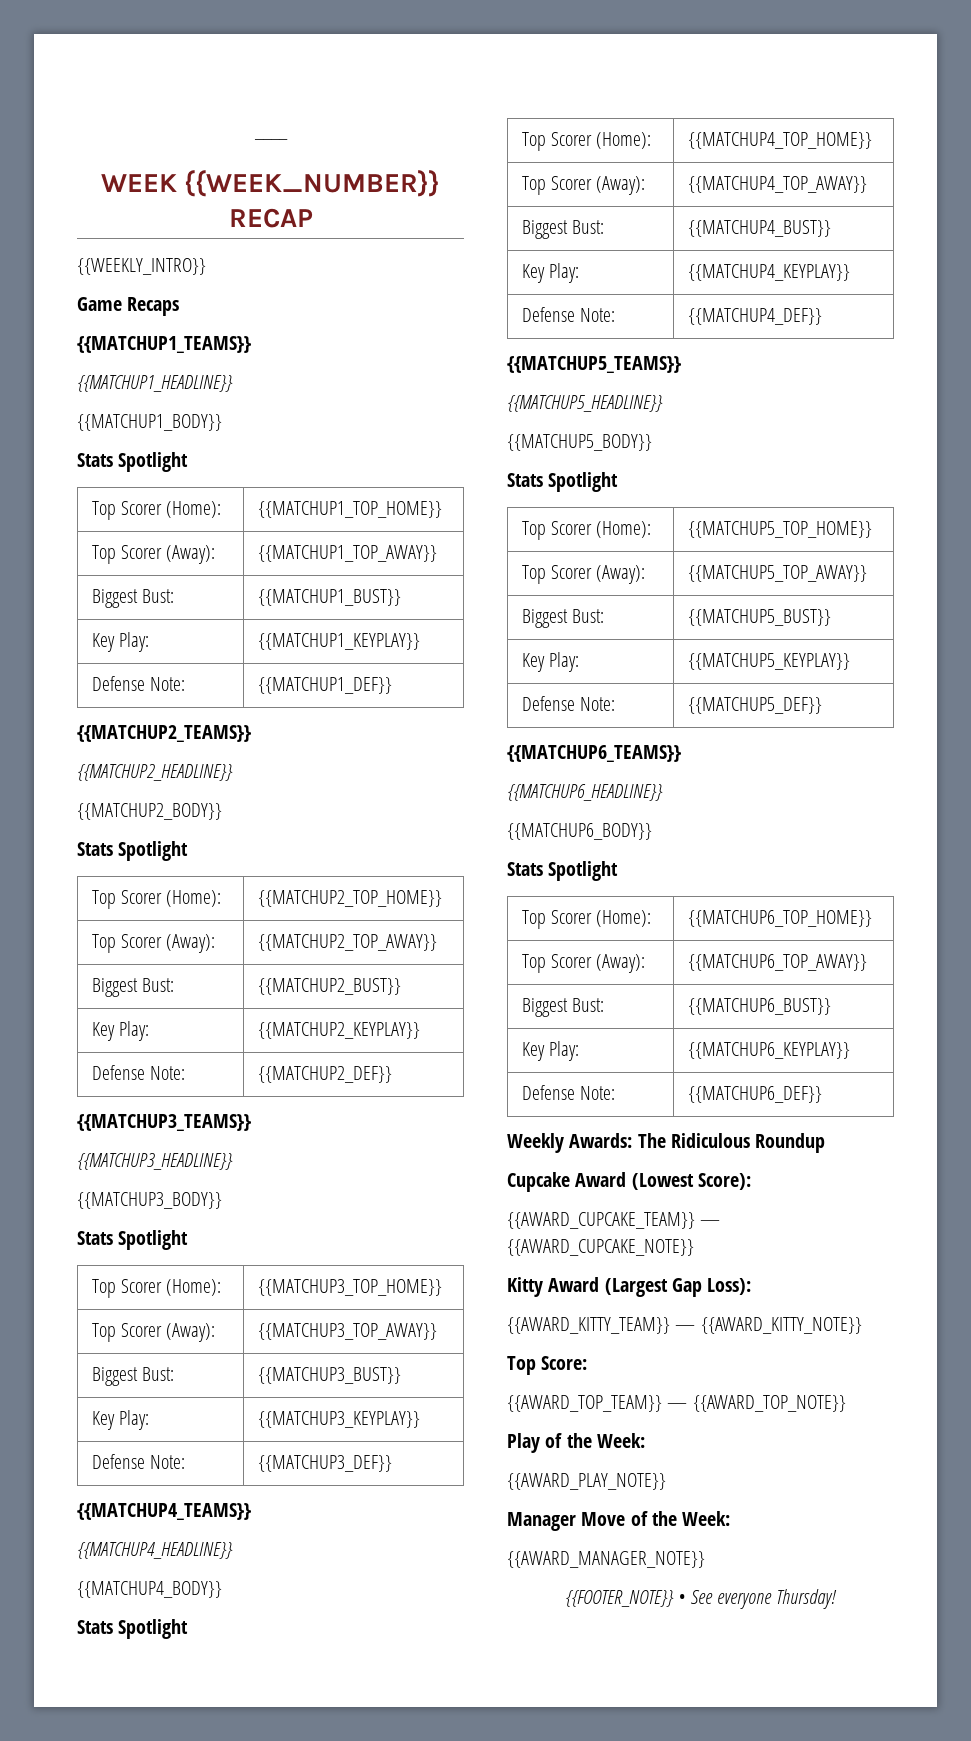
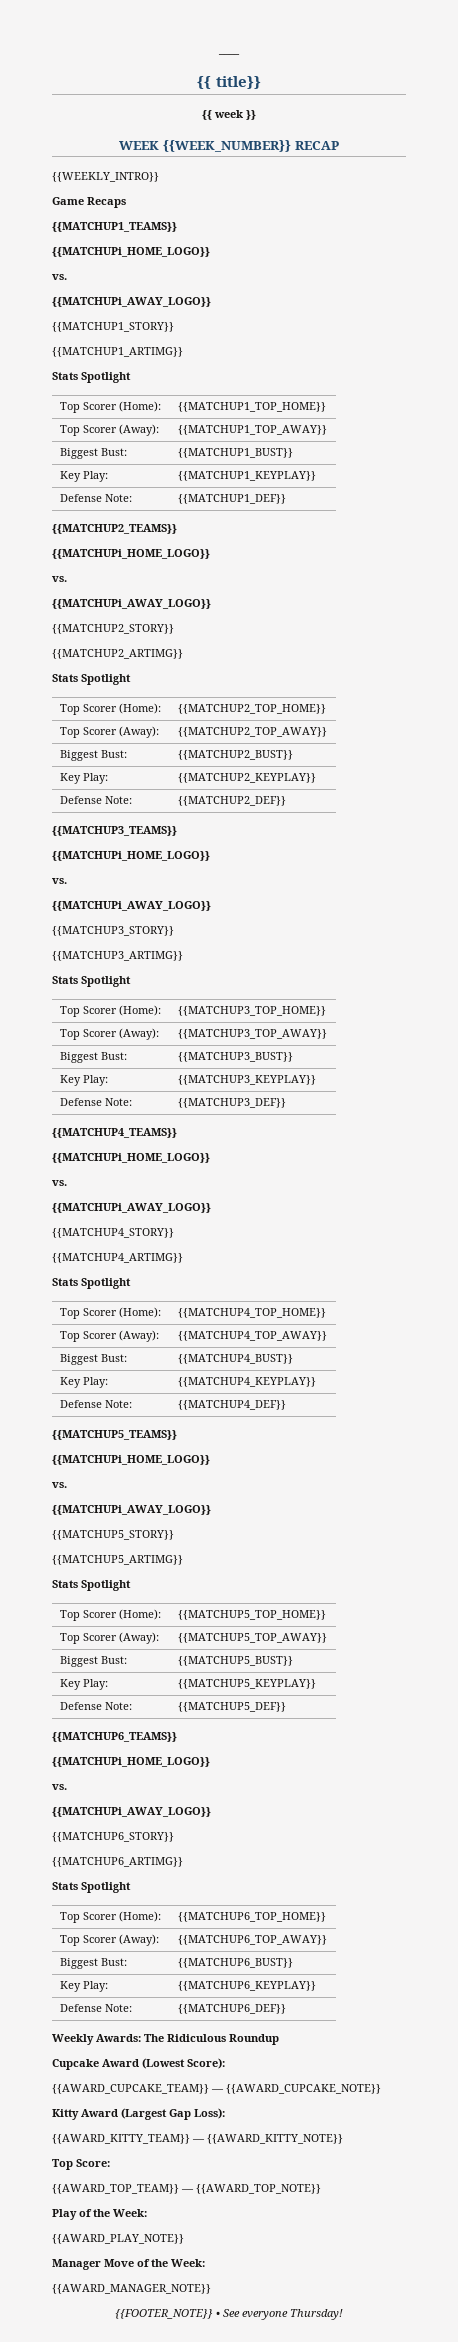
+ {{ title}}
+ {{ week }}
  {{MATCHUP1_TEAMS}}
- {{MATCHUP1_HEADLINE}}
- {{MATCHUP1_BODY}}
+ {{MATCHUPi_HOME_LOGO}}
+ vs.
+ {{MATCHUPi_AWAY_LOGO}}
+ {{MATCHUP1_STORY}}
+ {{MATCHUP1_ARTIMG}}
  {{MATCHUP2_TEAMS}}
- {{MATCHUP2_HEADLINE}}
- {{MATCHUP2_BODY}}
+ {{MATCHUPi_HOME_LOGO}}
+ vs.
+ {{MATCHUPi_AWAY_LOGO}}
+ {{MATCHUP2_STORY}}
+ {{MATCHUP2_ARTIMG}}
  {{MATCHUP3_TEAMS}}
- {{MATCHUP3_HEADLINE}}
- {{MATCHUP3_BODY}}
+ {{MATCHUPi_HOME_LOGO}}
+ vs.
+ {{MATCHUPi_AWAY_LOGO}}
+ {{MATCHUP3_STORY}}
+ {{MATCHUP3_ARTIMG}}
  {{MATCHUP4_TEAMS}}
- {{MATCHUP4_HEADLINE}}
- {{MATCHUP4_BODY}}
+ {{MATCHUPi_HOME_LOGO}}
+ vs.
+ {{MATCHUPi_AWAY_LOGO}}
+ {{MATCHUP4_STORY}}
+ {{MATCHUP4_ARTIMG}}
  {{MATCHUP5_TEAMS}}
- {{MATCHUP5_HEADLINE}}
- {{MATCHUP5_BODY}}
+ {{MATCHUPi_HOME_LOGO}}
+ vs.
+ {{MATCHUPi_AWAY_LOGO}}
+ {{MATCHUP5_STORY}}
+ {{MATCHUP5_ARTIMG}}
  {{MATCHUP6_TEAMS}}
- {{MATCHUP6_HEADLINE}}
- {{MATCHUP6_BODY}}
+ {{MATCHUPi_HOME_LOGO}}
+ vs.
+ {{MATCHUPi_AWAY_LOGO}}
+ {{MATCHUP6_STORY}}
+ {{MATCHUP6_ARTIMG}}

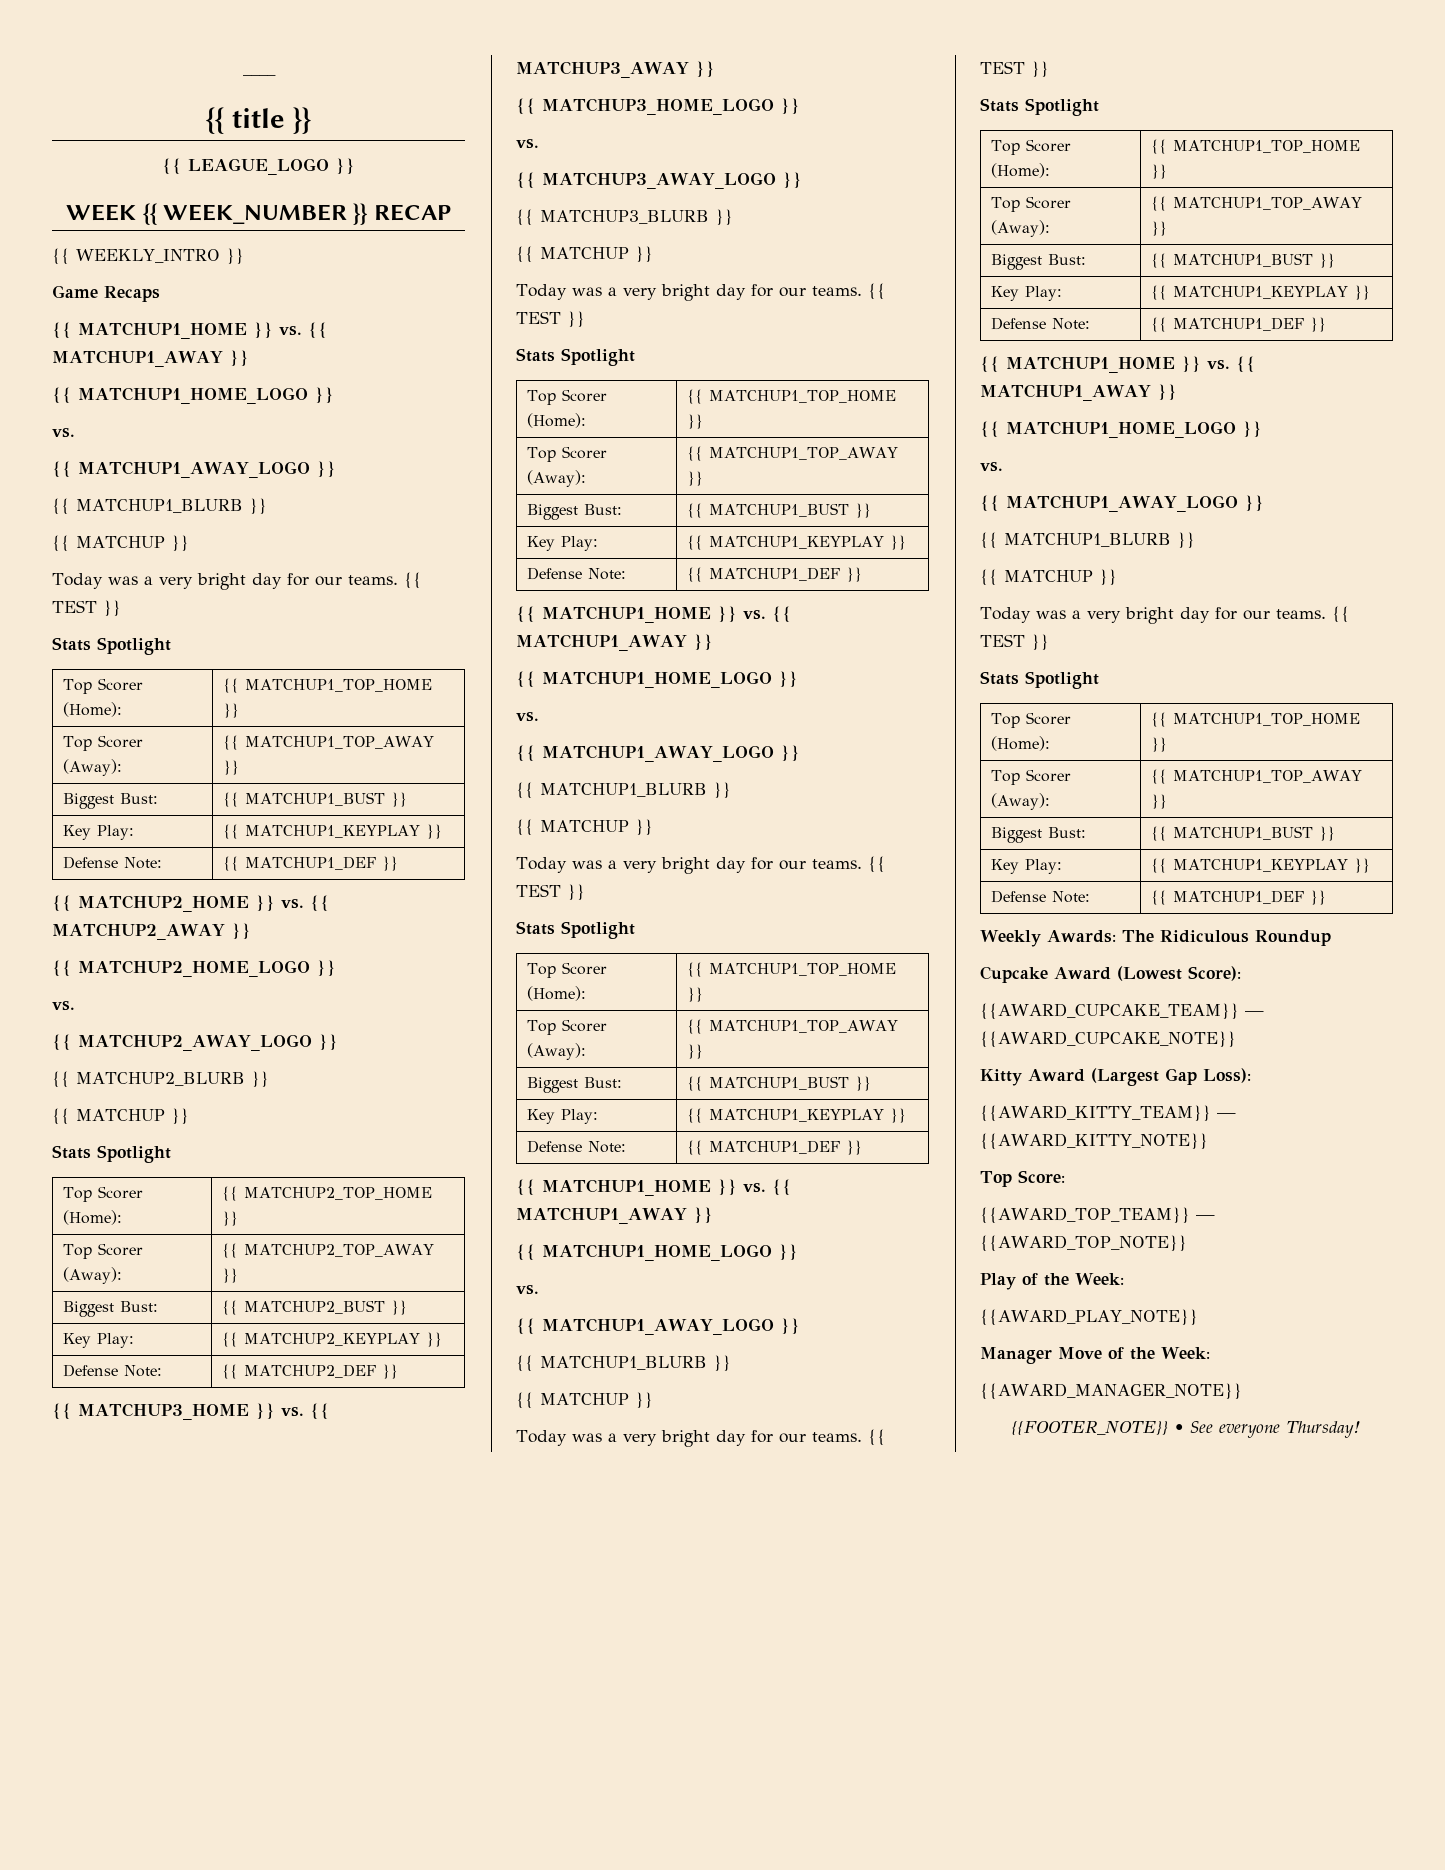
- {{ title}}
- {{ week }}
+ {{ title }}
+ {{ LEAGUE_LOGO }}
- WEEK {{WEEK_NUMBER}} RECAP
- {{WEEKLY_INTRO}}
+ WEEK {{ WEEK_NUMBER }} RECAP
+ {{ WEEKLY_INTRO }}
  Game Recaps
- {{MATCHUP1_TEAMS}}
- {{MATCHUPi_HOME_LOGO}}
+ {{ MATCHUP1_HOME }} vs. {{ MATCHUP1_AWAY }}
+ {{ MATCHUP1_HOME_LOGO }}
  vs.
- {{MATCHUPi_AWAY_LOGO}}
- {{MATCHUP1_STORY}}
- {{MATCHUP1_ARTIMG}}
+ {{ MATCHUP1_AWAY_LOGO }}
+ {{ MATCHUP1_BLURB }}
+ {{ MATCHUP }}
+ Today was a very bright day for our teams. {{ TEST }}
  Stats Spotlight
- Top Scorer (Home): | {{MATCHUP1_TOP_HOME}}
- Top Scorer (Away): | {{MATCHUP1_TOP_AWAY}}
- Biggest Bust: | {{MATCHUP1_BUST}}
- Key Play: | {{MATCHUP1_KEYPLAY}}
- Defense Note: | {{MATCHUP1_DEF}}
- {{MATCHUP2_TEAMS}}
- {{MATCHUPi_HOME_LOGO}}
+ Top Scorer (Home): | {{ MATCHUP1_TOP_HOME }}
+ Top Scorer (Away): | {{ MATCHUP1_TOP_AWAY }}
+ Biggest Bust: | {{ MATCHUP1_BUST }}
+ Key Play: | {{ MATCHUP1_KEYPLAY }}
+ Defense Note: | {{ MATCHUP1_DEF }}
+ {{ MATCHUP2_HOME }} vs. {{ MATCHUP2_AWAY }}
+ {{ MATCHUP2_HOME_LOGO }}
  vs.
- {{MATCHUPi_AWAY_LOGO}}
- {{MATCHUP2_STORY}}
- {{MATCHUP2_ARTIMG}}
+ {{ MATCHUP2_AWAY_LOGO }}
+ {{ MATCHUP2_BLURB }}
+ {{ MATCHUP }}
  Stats Spotlight
- Top Scorer (Home): | {{MATCHUP2_TOP_HOME}}
- Top Scorer (Away): | {{MATCHUP2_TOP_AWAY}}
- Biggest Bust: | {{MATCHUP2_BUST}}
- Key Play: | {{MATCHUP2_KEYPLAY}}
- Defense Note: | {{MATCHUP2_DEF}}
- {{MATCHUP3_TEAMS}}
- {{MATCHUPi_HOME_LOGO}}
+ Top Scorer (Home): | {{ MATCHUP2_TOP_HOME }}
+ Top Scorer (Away): | {{ MATCHUP2_TOP_AWAY }}
+ Biggest Bust: | {{ MATCHUP2_BUST }}
+ Key Play: | {{ MATCHUP2_KEYPLAY }}
+ Defense Note: | {{ MATCHUP2_DEF }}
+ {{ MATCHUP3_HOME }} vs. {{ MATCHUP3_AWAY }}
+ {{ MATCHUP3_HOME_LOGO }}
  vs.
- {{MATCHUPi_AWAY_LOGO}}
- {{MATCHUP3_STORY}}
- {{MATCHUP3_ARTIMG}}
+ {{ MATCHUP3_AWAY_LOGO }}
+ {{ MATCHUP3_BLURB }}
+ {{ MATCHUP }}
+ Today was a very bright day for our teams. {{ TEST }}
  Stats Spotlight
- Top Scorer (Home): | {{MATCHUP3_TOP_HOME}}
- Top Scorer (Away): | {{MATCHUP3_TOP_AWAY}}
- Biggest Bust: | {{MATCHUP3_BUST}}
- Key Play: | {{MATCHUP3_KEYPLAY}}
- Defense Note: | {{MATCHUP3_DEF}}
- {{MATCHUP4_TEAMS}}
- {{MATCHUPi_HOME_LOGO}}
+ Top Scorer (Home): | {{ MATCHUP1_TOP_HOME }}
+ Top Scorer (Away): | {{ MATCHUP1_TOP_AWAY }}
+ Biggest Bust: | {{ MATCHUP1_BUST }}
+ Key Play: | {{ MATCHUP1_KEYPLAY }}
+ Defense Note: | {{ MATCHUP1_DEF }}
+ {{ MATCHUP1_HOME }} vs. {{ MATCHUP1_AWAY }}
+ {{ MATCHUP1_HOME_LOGO }}
  vs.
- {{MATCHUPi_AWAY_LOGO}}
- {{MATCHUP4_STORY}}
- {{MATCHUP4_ARTIMG}}
+ {{ MATCHUP1_AWAY_LOGO }}
+ {{ MATCHUP1_BLURB }}
+ {{ MATCHUP }}
+ Today was a very bright day for our teams. {{ TEST }}
  Stats Spotlight
- Top Scorer (Home): | {{MATCHUP4_TOP_HOME}}
- Top Scorer (Away): | {{MATCHUP4_TOP_AWAY}}
- Biggest Bust: | {{MATCHUP4_BUST}}
- Key Play: | {{MATCHUP4_KEYPLAY}}
- Defense Note: | {{MATCHUP4_DEF}}
- {{MATCHUP5_TEAMS}}
- {{MATCHUPi_HOME_LOGO}}
+ Top Scorer (Home): | {{ MATCHUP1_TOP_HOME }}
+ Top Scorer (Away): | {{ MATCHUP1_TOP_AWAY }}
+ Biggest Bust: | {{ MATCHUP1_BUST }}
+ Key Play: | {{ MATCHUP1_KEYPLAY }}
+ Defense Note: | {{ MATCHUP1_DEF }}
+ {{ MATCHUP1_HOME }} vs. {{ MATCHUP1_AWAY }}
+ {{ MATCHUP1_HOME_LOGO }}
  vs.
- {{MATCHUPi_AWAY_LOGO}}
- {{MATCHUP5_STORY}}
- {{MATCHUP5_ARTIMG}}
+ {{ MATCHUP1_AWAY_LOGO }}
+ {{ MATCHUP1_BLURB }}
+ {{ MATCHUP }}
+ Today was a very bright day for our teams. {{ TEST }}
  Stats Spotlight
- Top Scorer (Home): | {{MATCHUP5_TOP_HOME}}
- Top Scorer (Away): | {{MATCHUP5_TOP_AWAY}}
- Biggest Bust: | {{MATCHUP5_BUST}}
- Key Play: | {{MATCHUP5_KEYPLAY}}
- Defense Note: | {{MATCHUP5_DEF}}
- {{MATCHUP6_TEAMS}}
- {{MATCHUPi_HOME_LOGO}}
+ Top Scorer (Home): | {{ MATCHUP1_TOP_HOME }}
+ Top Scorer (Away): | {{ MATCHUP1_TOP_AWAY }}
+ Biggest Bust: | {{ MATCHUP1_BUST }}
+ Key Play: | {{ MATCHUP1_KEYPLAY }}
+ Defense Note: | {{ MATCHUP1_DEF }}
+ {{ MATCHUP1_HOME }} vs. {{ MATCHUP1_AWAY }}
+ {{ MATCHUP1_HOME_LOGO }}
  vs.
- {{MATCHUPi_AWAY_LOGO}}
- {{MATCHUP6_STORY}}
- {{MATCHUP6_ARTIMG}}
+ {{ MATCHUP1_AWAY_LOGO }}
+ {{ MATCHUP1_BLURB }}
+ {{ MATCHUP }}
+ Today was a very bright day for our teams. {{ TEST }}
  Stats Spotlight
- Top Scorer (Home): | {{MATCHUP6_TOP_HOME}}
- Top Scorer (Away): | {{MATCHUP6_TOP_AWAY}}
- Biggest Bust: | {{MATCHUP6_BUST}}
- Key Play: | {{MATCHUP6_KEYPLAY}}
- Defense Note: | {{MATCHUP6_DEF}}
+ Top Scorer (Home): | {{ MATCHUP1_TOP_HOME }}
+ Top Scorer (Away): | {{ MATCHUP1_TOP_AWAY }}
+ Biggest Bust: | {{ MATCHUP1_BUST }}
+ Key Play: | {{ MATCHUP1_KEYPLAY }}
+ Defense Note: | {{ MATCHUP1_DEF }}

